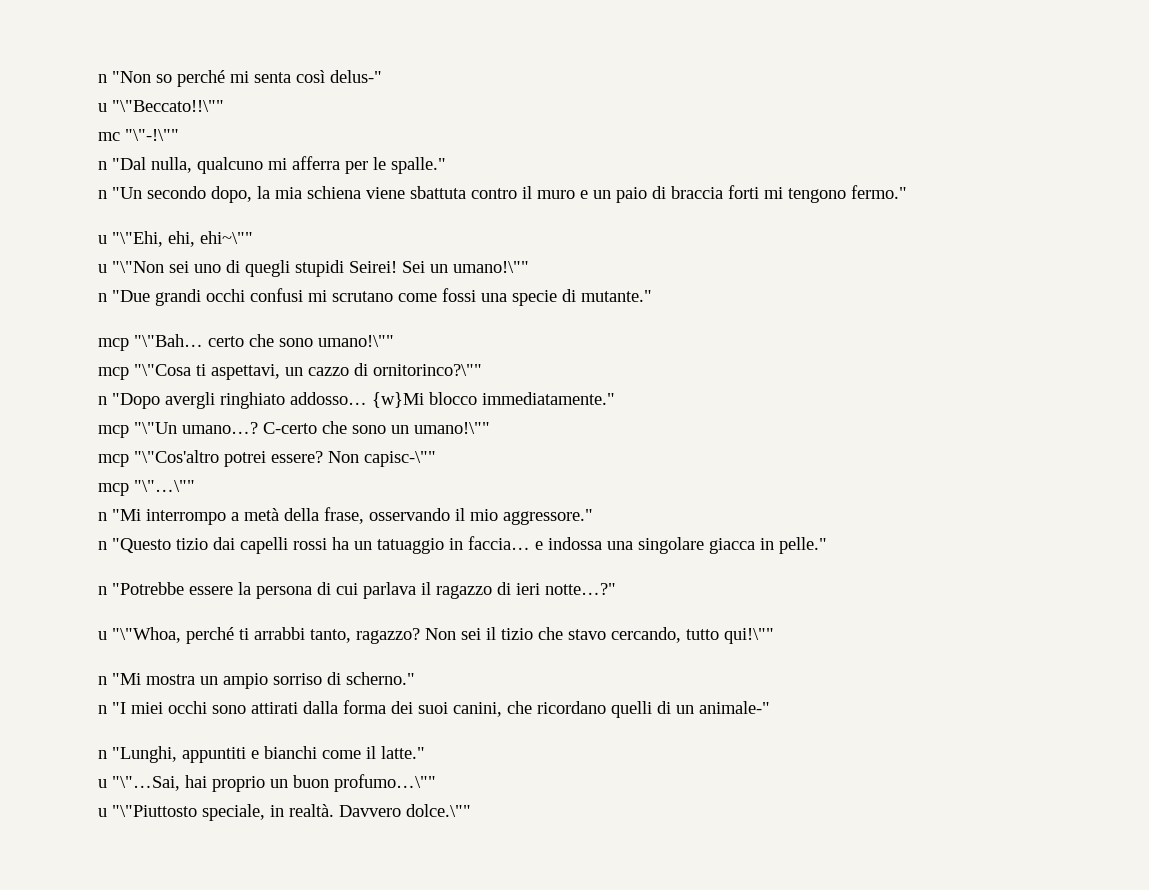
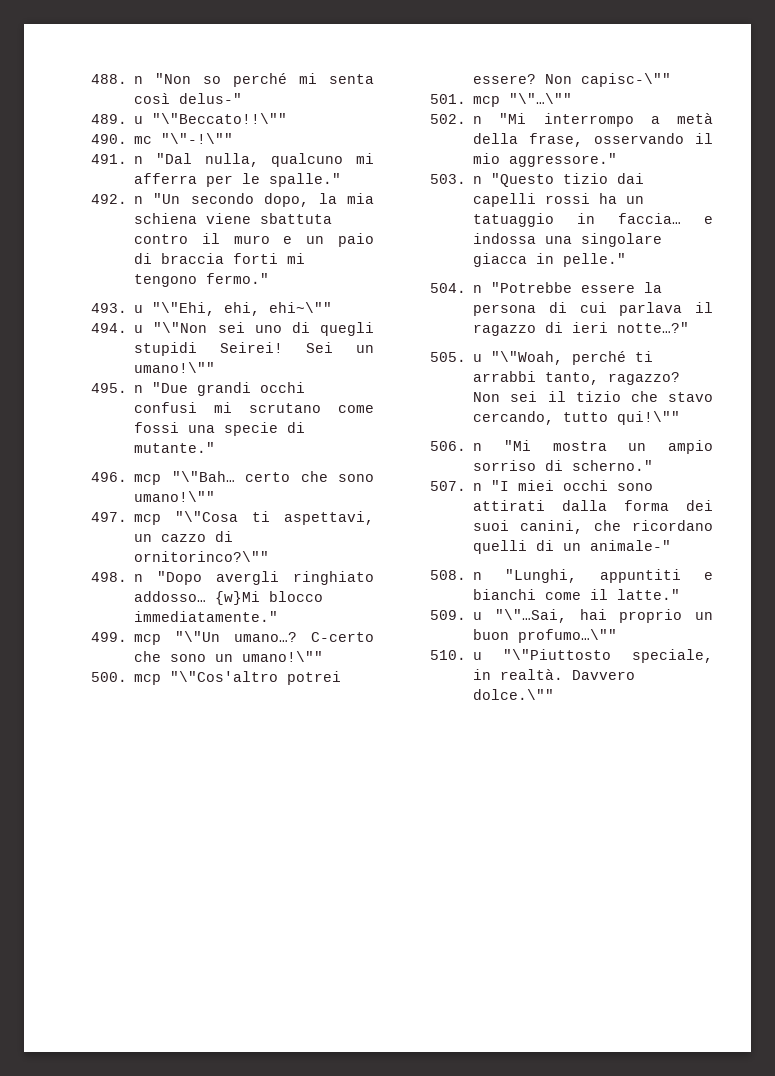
- n "Non so perché mi senta così delus-"
+ 488. n "Non so perché mi senta così delus-"
- u "\"Beccato!!\""
+ 489. u "\"Beccato!!\""
- mc "\"-!\""
+ 490. mc "\"-!\""
- n "Dal nulla, qualcuno mi afferra per le spalle."
+ 491. n "Dal nulla, qualcuno mi afferra per le spalle."
- n "Un secondo dopo, la mia schiena viene sbattuta contro il muro e un paio di braccia forti mi tengono fermo."
+ 492. n "Un secondo dopo, la mia schiena viene sbattuta contro il muro e un paio di braccia forti mi tengono fermo."
- u "\"Ehi, ehi, ehi~\""
+ 493. u "\"Ehi, ehi, ehi~\""
- u "\"Non sei uno di quegli stupidi Seirei!
+ 494. u "\"Non sei uno di quegli stupidi Seirei!
- n "Due grandi occhi confusi mi scrutano come fossi una specie di mutante."
+ 495. n "Due grandi occhi confusi mi scrutano come fossi una specie di mutante."
- mcp "\"Bah… certo che sono umano!\""
+ 496. mcp "\"Bah… certo che sono umano!\""
- mcp "\"Cosa ti aspettavi, un cazzo di ornitorinco?\""
+ 497. mcp "\"Cosa ti aspettavi, un cazzo di ornitorinco?\""
- n "Dopo avergli ringhiato addosso…
+ 498. n "Dopo avergli ringhiato addosso…
- mcp "\"Un umano…?
+ 499. mcp "\"Un umano…?
- mcp "\"Cos'altro potrei essere?
+ 500. mcp "\"Cos'altro potrei essere?
- mcp "\"…\""
+ 501. mcp "\"…\""
- n "Mi interrompo a metà della frase, osservando il mio aggressore."
+ 502. n "Mi interrompo a metà della frase, osservando il mio aggressore."
- n "Questo tizio dai capelli rossi ha un tatuaggio in faccia… e indossa una singolare giacca in pelle."
+ 503. n "Questo tizio dai capelli rossi ha un tatuaggio in faccia… e indossa una singolare giacca in pelle."
- n "Potrebbe essere la persona di cui parlava il ragazzo di ieri notte…?"
+ 504. n "Potrebbe essere la persona di cui parlava il ragazzo di ieri notte…?"
- u "\"Whoa, perché ti arrabbi tanto, ragazzo?
+ 505. u "\"Woah, perché ti arrabbi tanto, ragazzo?
- n "Mi mostra un ampio sorriso di scherno."
+ 506. n "Mi mostra un ampio sorriso di scherno."
- n "I miei occhi sono attirati dalla forma dei suoi canini, che ricordano quelli di un animale-"
+ 507. n "I miei occhi sono attirati dalla forma dei suoi canini, che ricordano quelli di un animale-"
- n "Lunghi, appuntiti e bianchi come il latte."
+ 508. n "Lunghi, appuntiti e bianchi come il latte."
- u "\"…Sai, hai proprio un buon profumo…\""
+ 509. u "\"…Sai, hai proprio un buon profumo…\""
- u "\"Piuttosto speciale, in realtà.
+ 510. u "\"Piuttosto speciale, in realtà.

